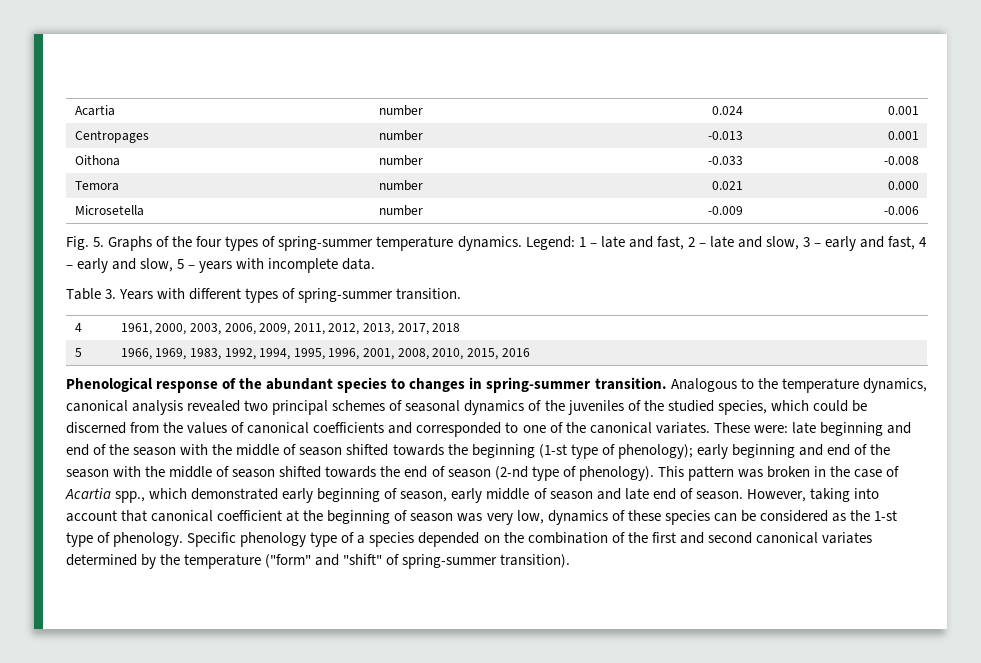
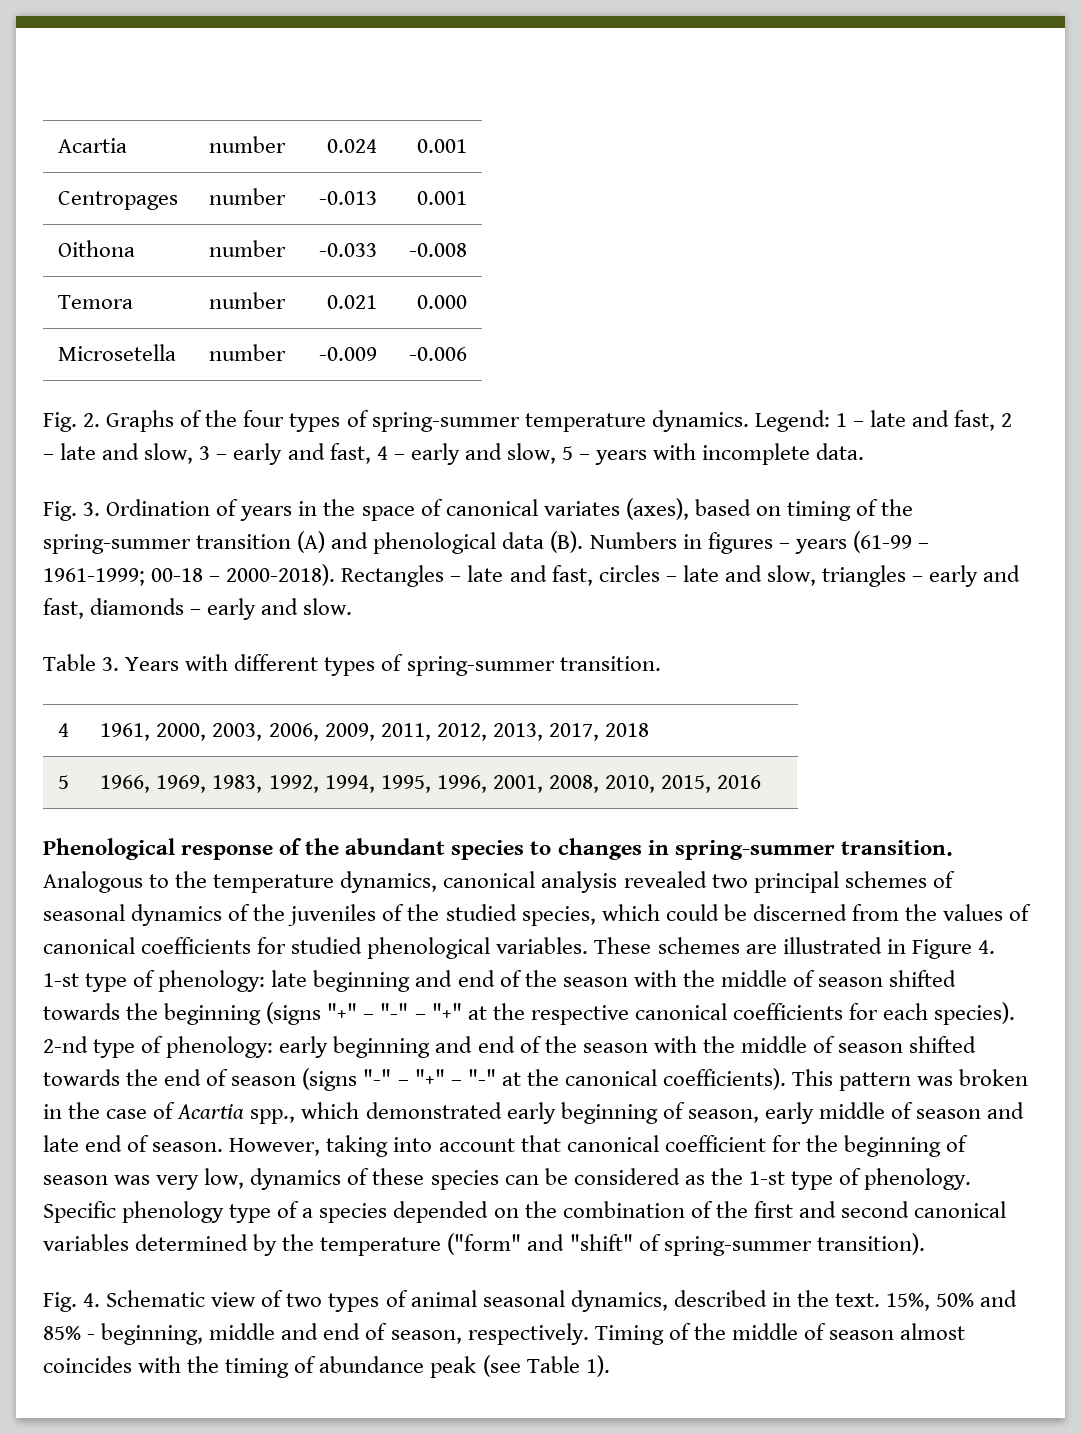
- Fig. 5. Graphs of the four types of spring-summer temperature dynamics.
+ Fig. 2. Graphs of the four types of spring-summer temperature dynamics.
+ Fig. 3. Ordination of years in the space of canonical variates (axes), based on timing of the spring-summer transition (A) and phenological data (B). Numbers in figures – years (61-99 – 1961-1999; 00-18 – 2000-2018). Rectangles – late and fast, circles – late and slow, triangles – early and fast, diamonds – early and slow.
- Analogous to the temperature dynamics, canonical analysis revealed two principal schemes of seasonal dynamics of the juveniles of the studied species, which could be discerned from the values of canonical coefficients and corresponded to one of the canonical variates. These were:
+ Analogous to the temperature dynamics, canonical analysis revealed two principal schemes of seasonal dynamics of the juveniles of the studied species, which could be discerned from the values of canonical coefficients for studied phenological variables. These schemes are illustrated in Figure 4. 1-st type of phenology:
- late beginning and end of the season with the middle of season shifted towards the beginning (1-st type of phenology);
+ late beginning and end of the season with the middle of season shifted towards the beginning (signs "+" – "-" – "+" at the respective canonical coefficients for each species). 2-nd type of phenology:
- early beginning and end of the season with the middle of season shifted towards the end of season (2-nd type of phenology).
+ early beginning and end of the season with the middle of season shifted towards the end of season (signs "-" – "+" – "-" at the canonical coefficients).
- However, taking into account that canonical coefficient at the beginning of season was very low, dynamics of these species can be considered as the 1-st type of phenology.
+ However, taking into account that canonical coefficient for the beginning of season was very low, dynamics of these species can be considered as the 1-st type of phenology.
- Specific phenology type of a species depended on the combination of the first and second canonical variates determined by the temperature ("form" and "shift" of spring-summer transition).
+ Specific phenology type of a species depended on the combination of the first and second canonical variables determined by the temperature ("form" and "shift" of spring-summer transition).
+ Fig. 4. Schematic view of two types of animal seasonal dynamics, described in the text. 15%, 50% and 85% - beginning, middle and end of season, respectively. Timing of the middle of season almost coincides with the timing of abundance peak (see Table 1).

